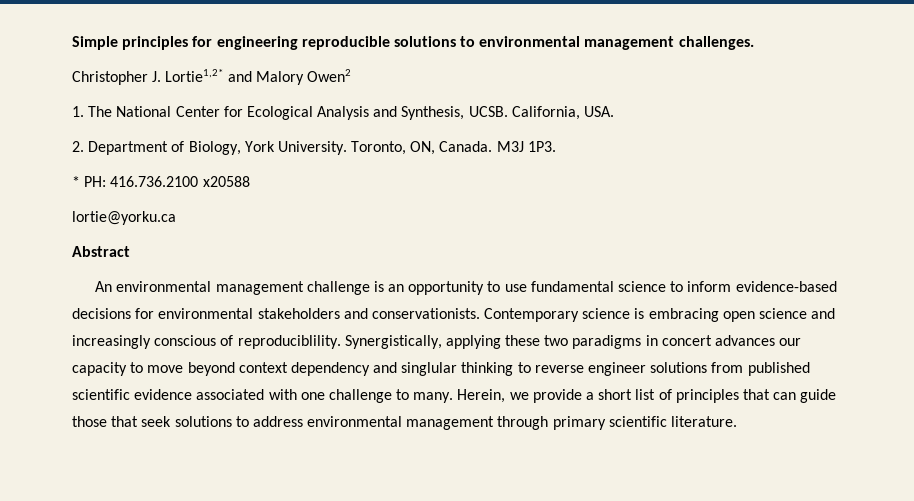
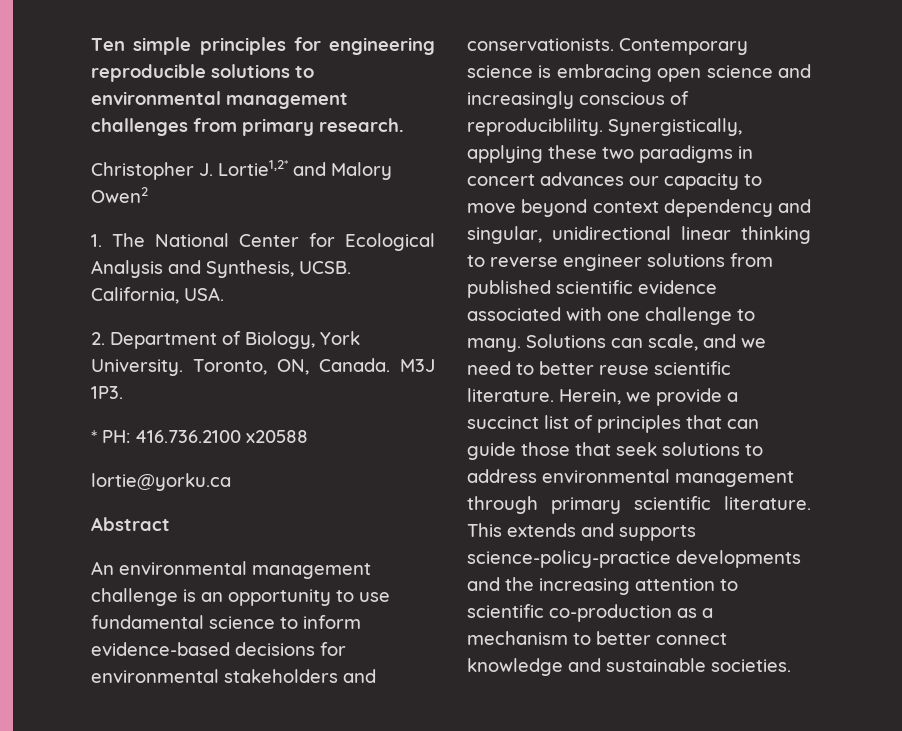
- Simple principles for engineering reproducible solutions to environmental management challenges.
+ Ten simple principles for engineering reproducible solutions to environmental management challenges from primary research.
- Synergistically, applying these two paradigms in concert advances our capacity to move beyond context dependency and singlular thinking to reverse engineer solutions from published scientific evidence associated with one challenge to many.
+ Synergistically, applying these two paradigms in concert advances our capacity to move beyond context dependency and singular, unidirectional linear thinking to reverse engineer solutions from published scientific evidence associated with one challenge to many.
+ Solutions can scale, and we need to better reuse scientific literature.
- Herein, we provide a short list of principles that can guide those that seek solutions to address environmental management through primary scientific literature.
+ Herein, we provide a succinct list of principles that can guide those that seek solutions to address environmental management through primary scientific literature.
+ This extends and supports science-policy-practice developments and the increasing attention to scientific co-production as a mechanism to better connect knowledge and sustainable societies.

